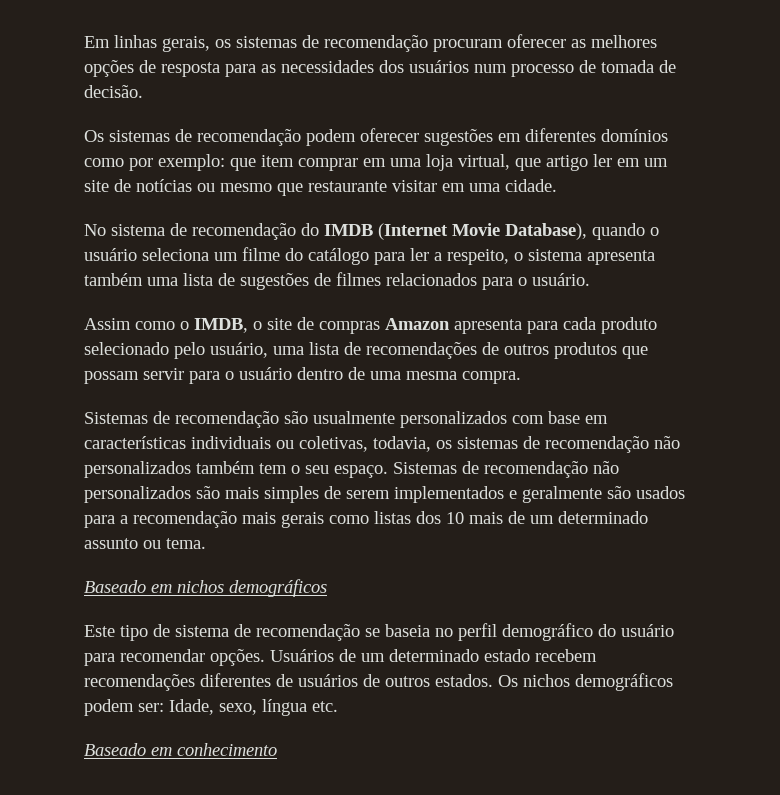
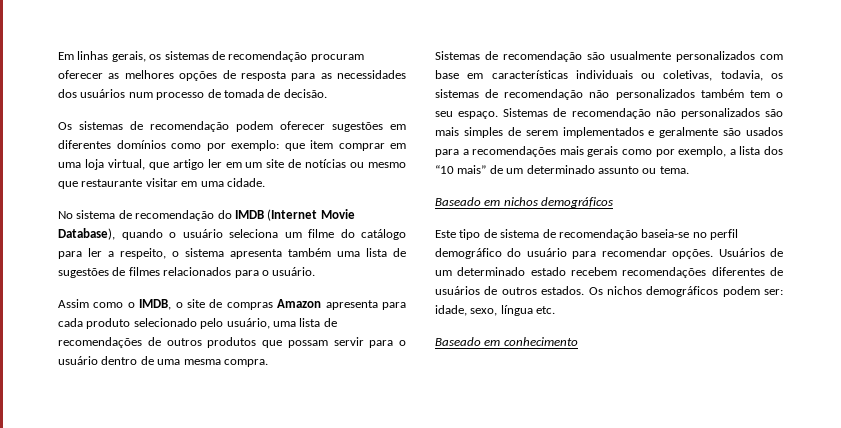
- Sistemas de recomendação não personalizados são mais simples de serem implementados e geralmente são usados para a recomendação mais gerais como listas dos 10 mais de um determinado assunto ou tema.
+ Sistemas de recomendação não personalizados são mais simples de serem implementados e geralmente são usados para a recomendações mais gerais como por exemplo, a lista dos “10 mais” de um determinado assunto ou tema.
- Este tipo de sistema de recomendação se baseia no perfil demográfico do usuário para recomendar opções.
+ Este tipo de sistema de recomendação baseia-se no perfil demográfico do usuário para recomendar opções.
- Os nichos demográficos podem ser: Idade, sexo, língua etc.
+ Os nichos demográficos podem ser: idade, sexo, língua etc.

